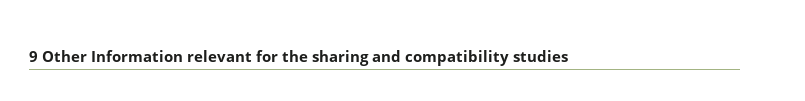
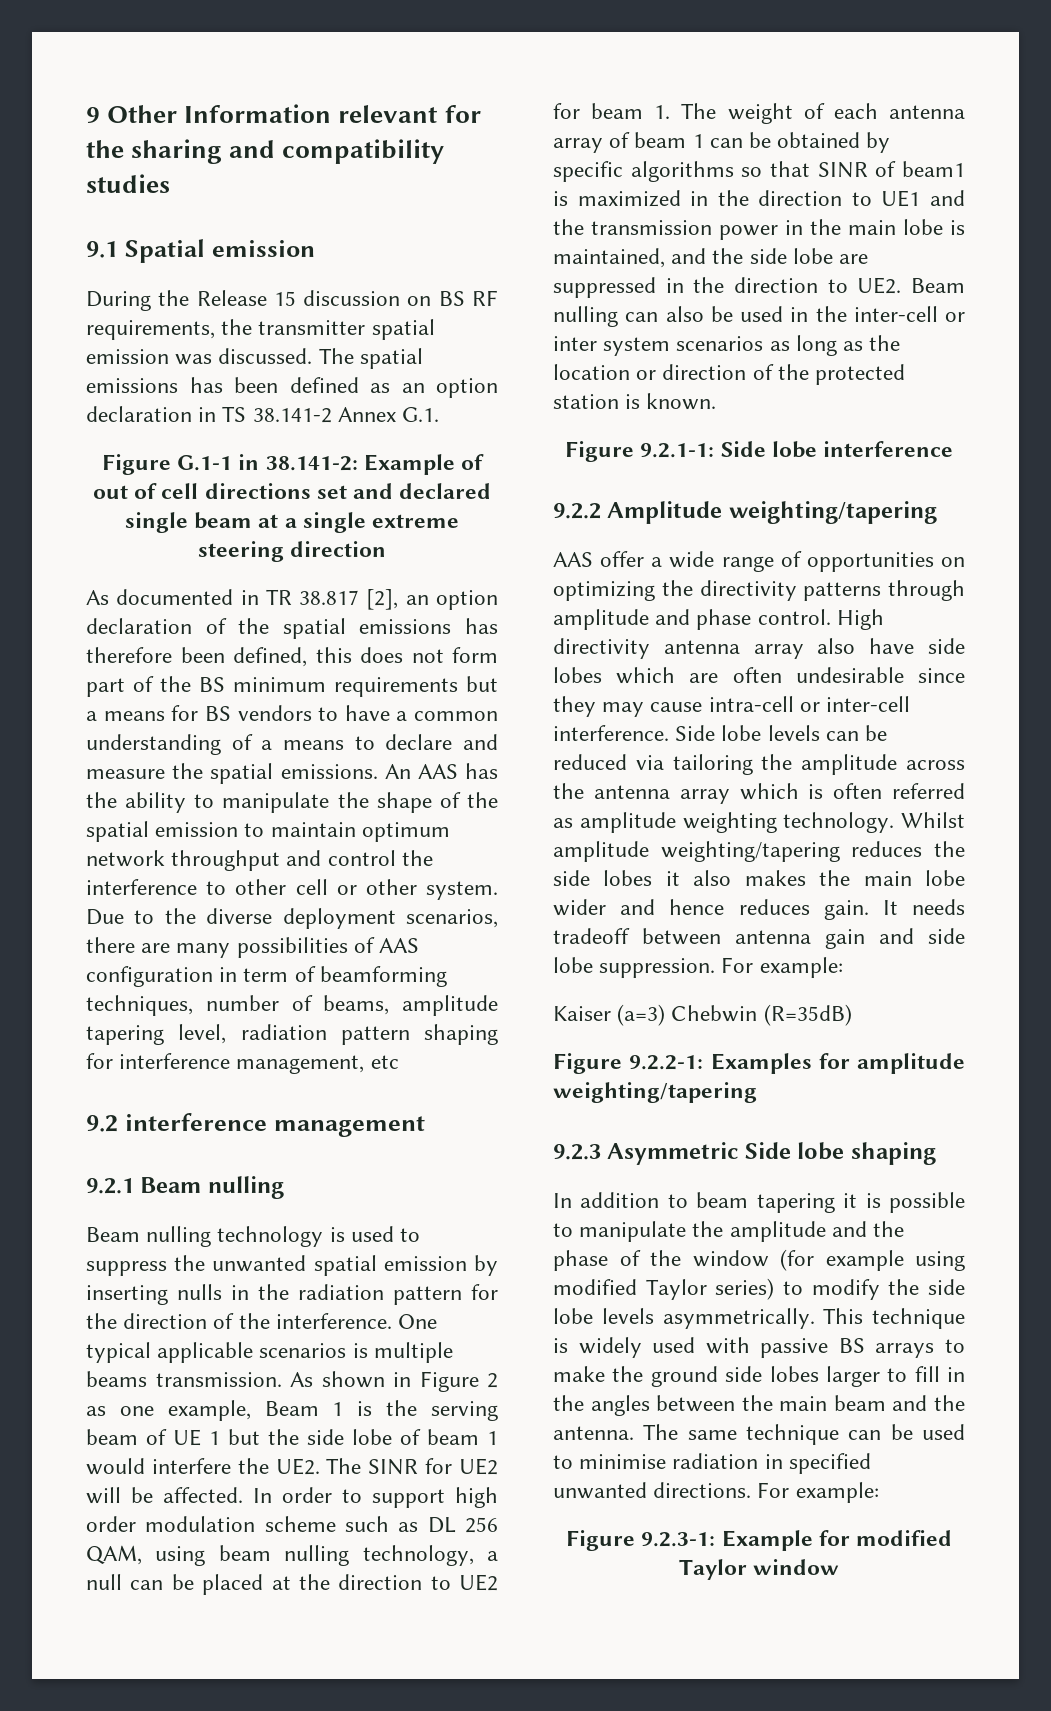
+ 9.1 Spatial emission
+ During the Release 15 discussion on BS RF requirements, the transmitter spatial emission was discussed. The spatial emissions has been defined as an option declaration in TS 38.141-2 Annex G.1.
+ Figure G.1-1 in 38.141-2: Example of out of cell directions set and declared single beam at a single extreme steering direction
+ As documented in TR 38.817 [2], an option declaration of the spatial emissions has therefore been defined, this does not form part of the BS minimum requirements but a means for BS vendors to have a common understanding of a means to declare and measure the spatial emissions. An AAS has the ability to manipulate the shape of the spatial emission to maintain optimum network throughput and control the interference to other cell or other system. Due to the diverse deployment scenarios, there are many possibilities of AAS configuration in term of beamforming techniques, number of beams, amplitude tapering level, radiation pattern shaping for interference management, etc
+ 9.2 interference management
+ 9.2.1 Beam nulling
+ Beam nulling technology is used to suppress the unwanted spatial emission by inserting nulls in the radiation pattern for the direction of the interference. One typical applicable scenarios is multiple beams transmission. As shown in Figure 2 as one example, Beam 1 is the serving beam of UE 1 but the side lobe of beam 1 would interfere the UE2. The SINR for UE2 will be affected. In order to support high order modulation scheme such as DL 256 QAM, using beam nulling technology, a null can be placed at the direction to UE2 for beam 1. The weight of each antenna array of beam 1 can be obtained by specific algorithms so that SINR of beam1 is maximized in the direction to UE1 and the transmission power in the main lobe is maintained, and the side lobe are suppressed in the direction to UE2. Beam nulling can also be used in the inter-cell or inter system scenarios as long as the location or direction of the protected station is known.
+ Figure 9.2.1-1: Side lobe interference
+ 9.2.2 Amplitude weighting/tapering
+ AAS offer a wide range of opportunities on optimizing the directivity patterns through amplitude and phase control. High directivity antenna array also have side lobes which are often undesirable since they may cause intra-cell or inter-cell interference. Side lobe levels can be reduced via tailoring the amplitude across the antenna array which is often referred as amplitude weighting technology. Whilst amplitude weighting/tapering reduces the side lobes it also makes the main lobe wider and hence reduces gain. It needs tradeoff between antenna gain and side lobe suppression. For example:
+ Kaiser (a=3) Chebwin (R=35dB)
+ Figure 9.2.2-1: Examples for amplitude weighting/tapering
+ 9.2.3 Asymmetric Side lobe shaping
+ In addition to beam tapering it is possible to manipulate the amplitude and the phase of the window (for example using modified Taylor series) to modify the side lobe levels asymmetrically. This technique is widely used with passive BS arrays to make the ground side lobes larger to fill in the angles between the main beam and the antenna. The same technique can be used to minimise radiation in specified unwanted directions. For example:
+ Figure 9.2.3-1: Example for modified Taylor window

